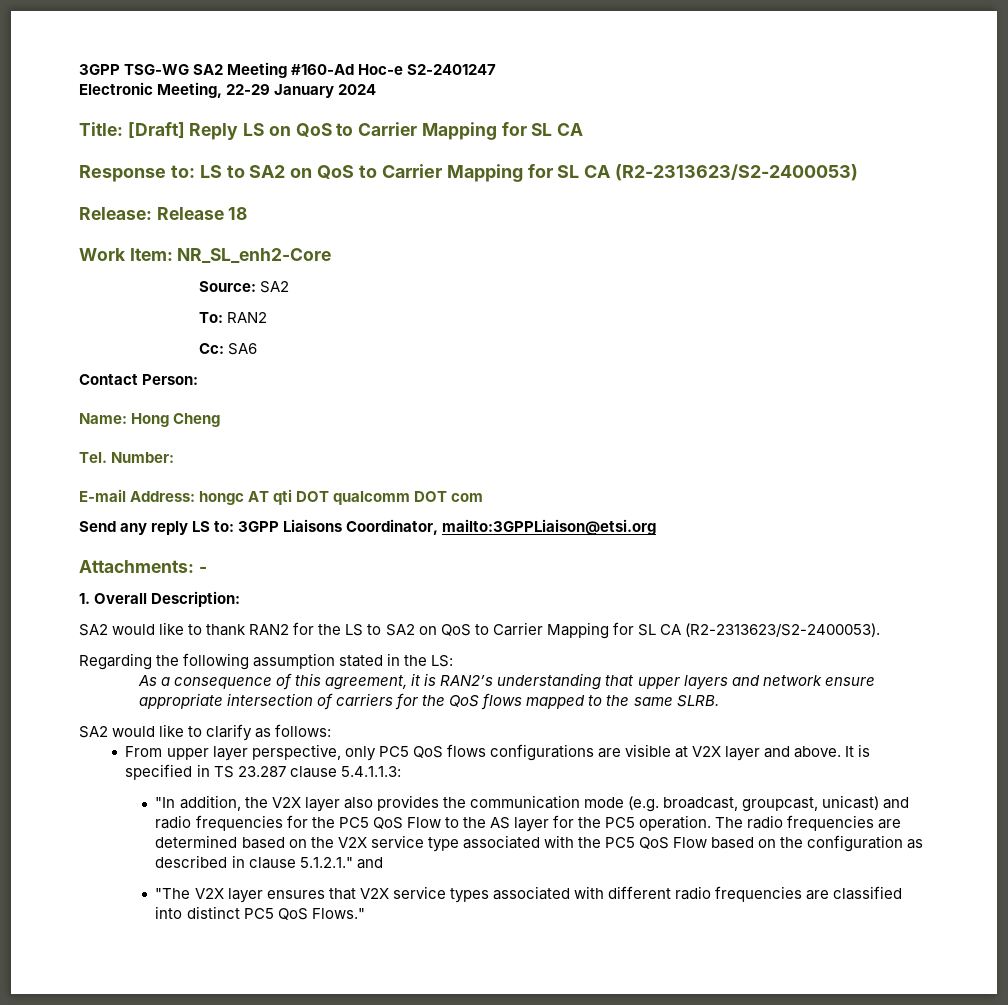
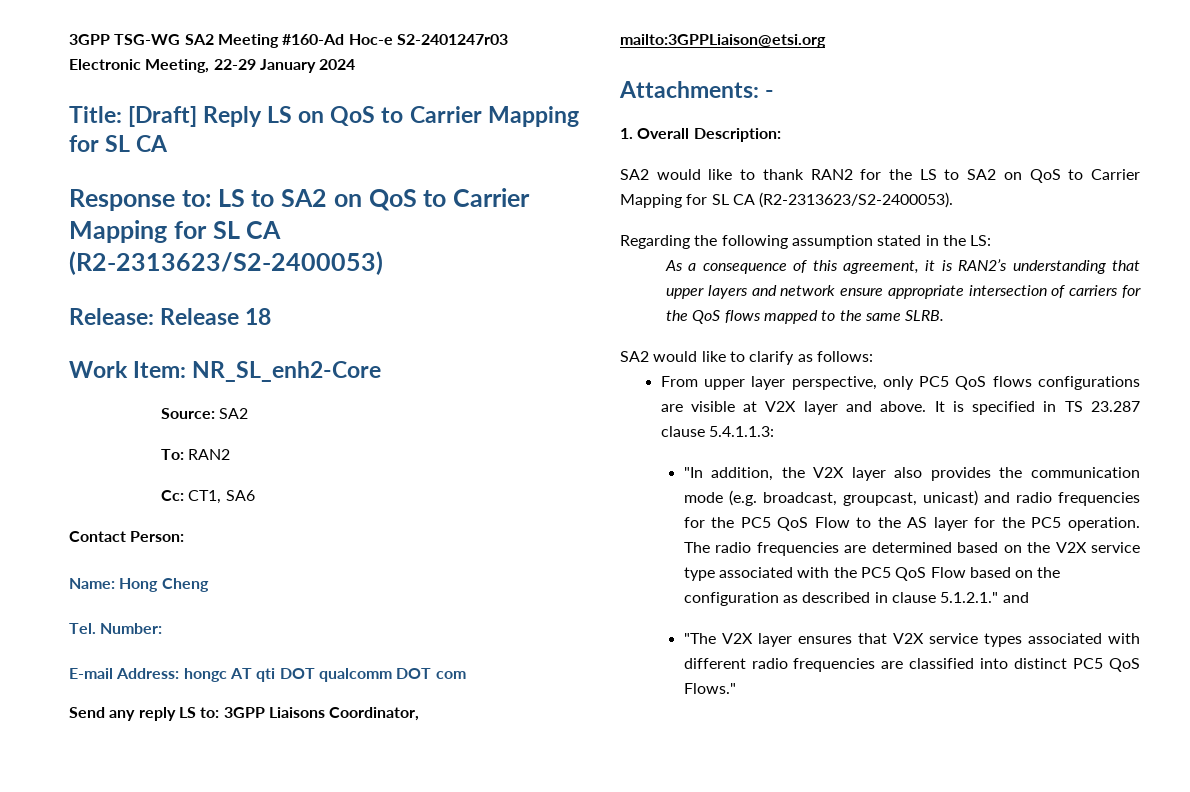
- 3GPP TSG-WG SA2 Meeting #160-Ad Hoc-e S2-2401247
+ 3GPP TSG-WG SA2 Meeting #160-Ad Hoc-e S2-2401247r03
- Cc: SA6
+ Cc: CT1, SA6

